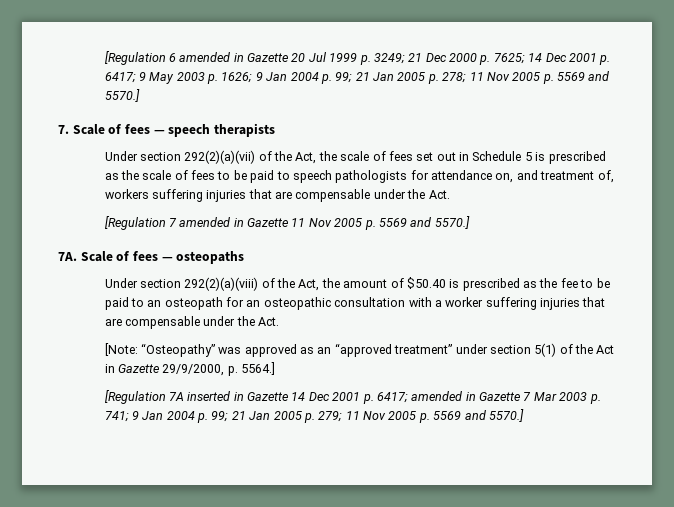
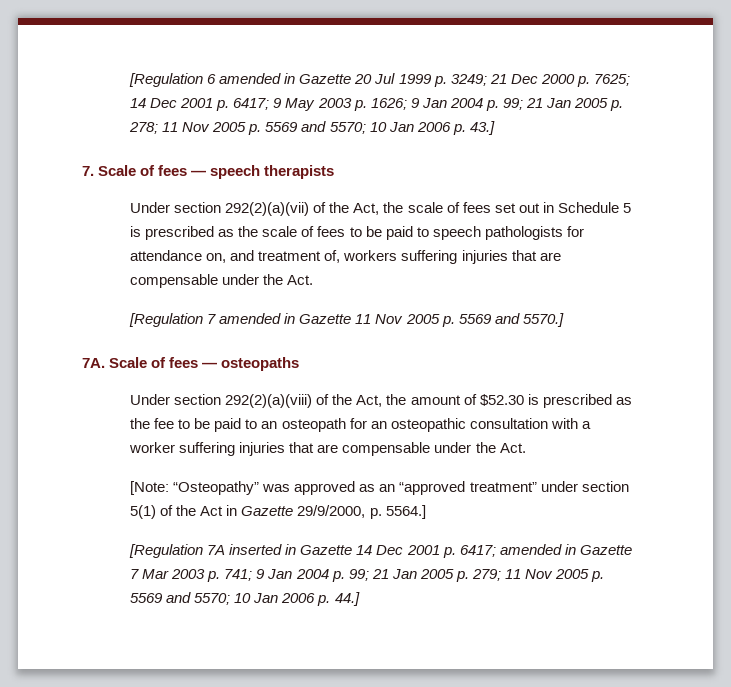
- [Regulation 6 amended in Gazette 20 Jul 1999 p. 3249; 21 Dec 2000 p. 7625; 14 Dec 2001 p. 6417; 9 May 2003 p. 1626; 9 Jan 2004 p. 99; 21 Jan 2005 p. 278; 11 Nov 2005 p. 5569 and 5570.]
+ [Regulation 6 amended in Gazette 20 Jul 1999 p. 3249; 21 Dec 2000 p. 7625; 14 Dec 2001 p. 6417; 9 May 2003 p. 1626; 9 Jan 2004 p. 99; 21 Jan 2005 p. 278; 11 Nov 2005 p. 5569 and 5570; 10 Jan 2006 p. 43.]
- Under section 292(2)(a)(viii) of the Act, the amount of $50.40 is prescribed as the fee to be paid to an osteopath for an osteopathic consultation with a worker suffering injuries that are compensable under the Act.
+ Under section 292(2)(a)(viii) of the Act, the amount of $52.30 is prescribed as the fee to be paid to an osteopath for an osteopathic consultation with a worker suffering injuries that are compensable under the Act.
- [Regulation 7A inserted in Gazette 14 Dec 2001 p. 6417; amended in Gazette 7 Mar 2003 p. 741; 9 Jan 2004 p. 99; 21 Jan 2005 p. 279; 11 Nov 2005 p. 5569 and 5570.]
+ [Regulation 7A inserted in Gazette 14 Dec 2001 p. 6417; amended in Gazette 7 Mar 2003 p. 741; 9 Jan 2004 p. 99; 21 Jan 2005 p. 279; 11 Nov 2005 p. 5569 and 5570; 10 Jan 2006 p. 44.]

